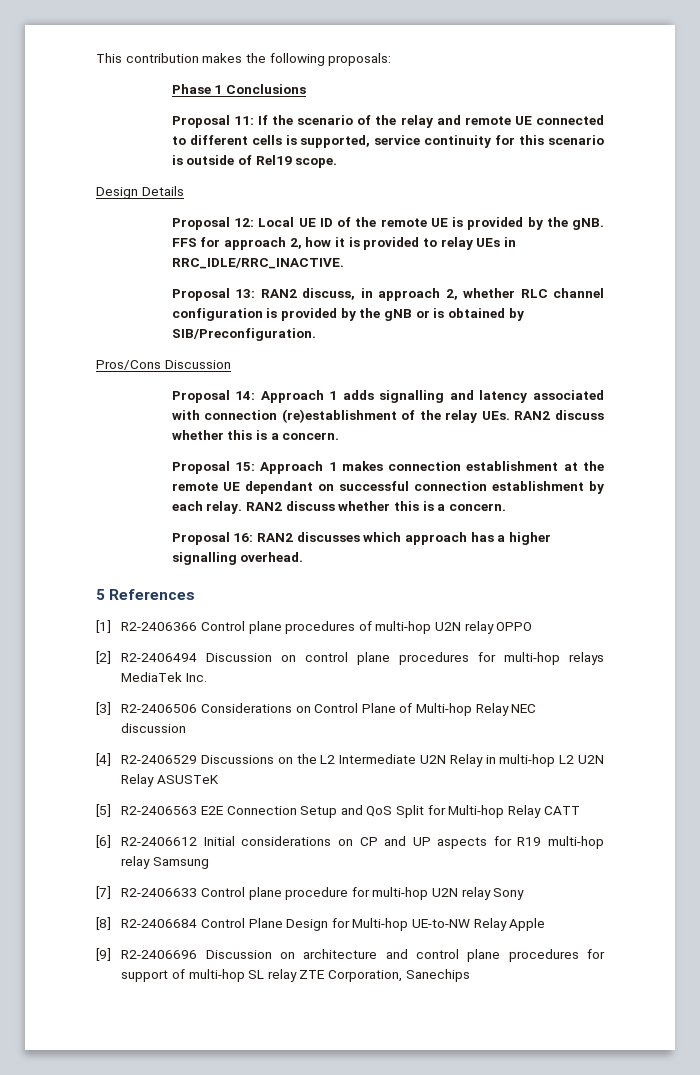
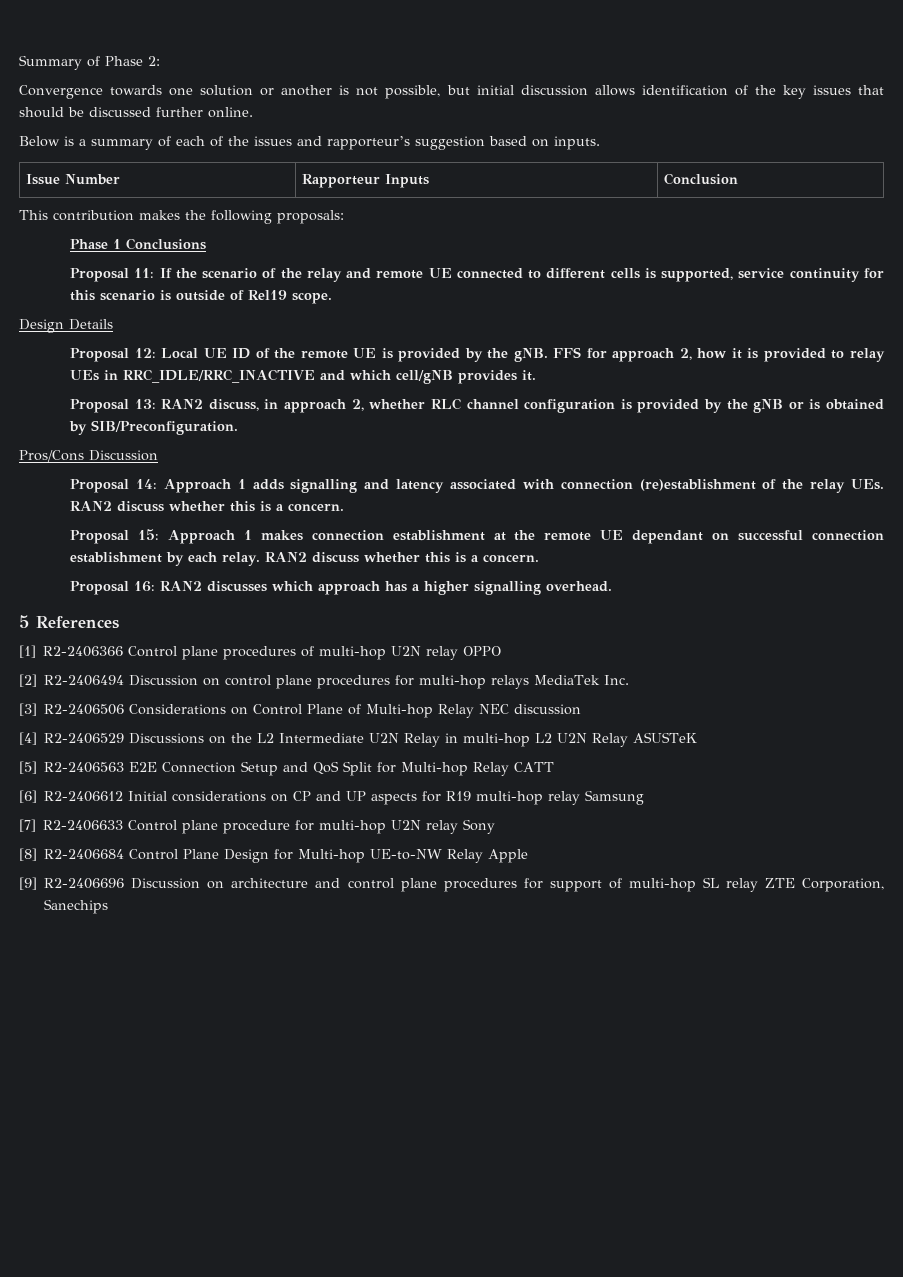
+ Summary of Phase 2:
+ Convergence towards one solution or another is not possible, but initial discussion allows identification of the key issues that should be discussed further online.
+ Below is a summary of each of the issues and rapporteur’s suggestion based on inputs.
+ Issue Number | Rapporteur Inputs | Conclusion
- FFS for approach 2, how it is provided to relay UEs in RRC_IDLE/RRC_INACTIVE.
+ FFS for approach 2, how it is provided to relay UEs in RRC_IDLE/RRC_INACTIVE and which cell/gNB provides it.

